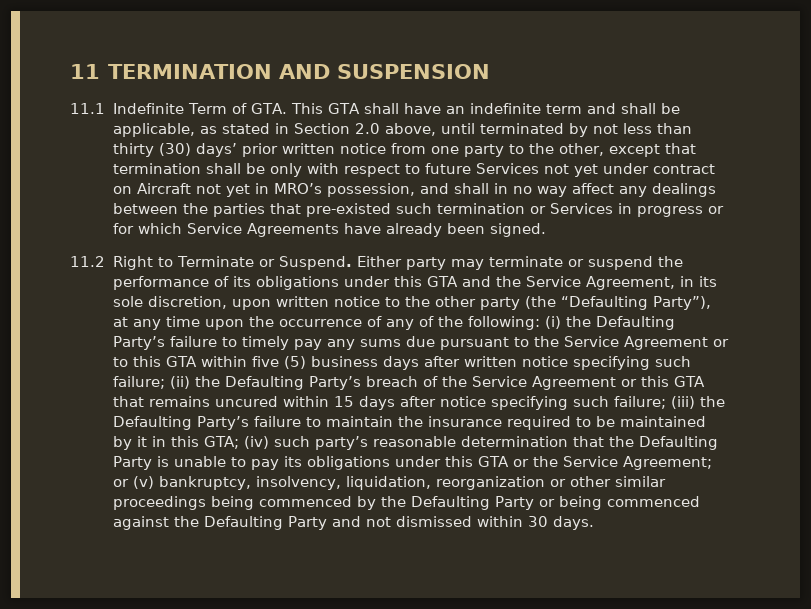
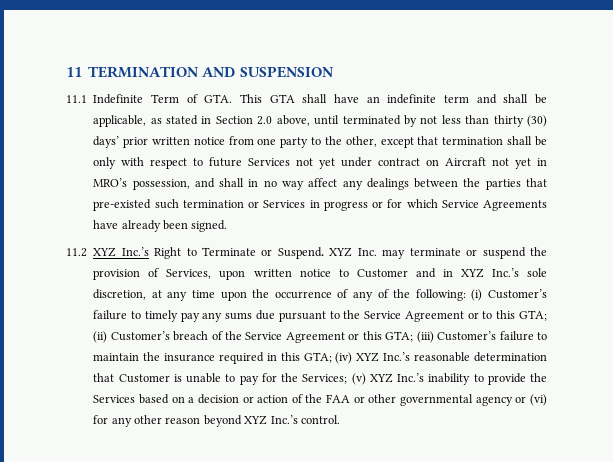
- 11.2 Right to Terminate or Suspend.
+ 11.2 XYZ Inc.’s Right to Terminate or Suspend.
- Either party may terminate or suspend the performance of its obligations under this GTA and the Service Agreement, in its sole discretion, upon written notice to the other party (the “Defaulting Party”), at any time upon the occurrence of any of the following: (i) the Defaulting Party’s failure to timely pay any sums due pursuant to the Service Agreement or to this GTA within five (5) business days after written notice specifying such failure; (ii) the Defaulting Party’s breach of the Service Agreement or this GTA that remains uncured within 15 days after notice specifying such failure; (iii) the Defaulting Party’s failure to maintain the insurance required to be maintained by it in this GTA; (iv) such party’s reasonable determination that the Defaulting Party is unable to pay its obligations under this GTA or the Service Agreement; or (v) bankruptcy, insolvency, liquidation, reorganization or other similar proceedings being commenced by the Defaulting Party or being commenced against the Defaulting Party and not dismissed within 30 days.
+ XYZ Inc. may terminate or suspend the provision of Services, upon written notice to Customer and in XYZ Inc.’s sole discretion, at any time upon the occurrence of any of the following: (i) Customer’s failure to timely pay any sums due pursuant to the Service Agreement or to this GTA; (ii) Customer’s breach of the Service Agreement or this GTA; (iii) Customer’s failure to maintain the insurance required in this GTA; (iv) XYZ Inc.’s reasonable determination that Customer is unable to pay for the Services; (v) XYZ Inc.’s inability to provide the Services based on a decision or action of the FAA or other governmental agency or (vi) for any other reason beyond XYZ Inc.’s control.

